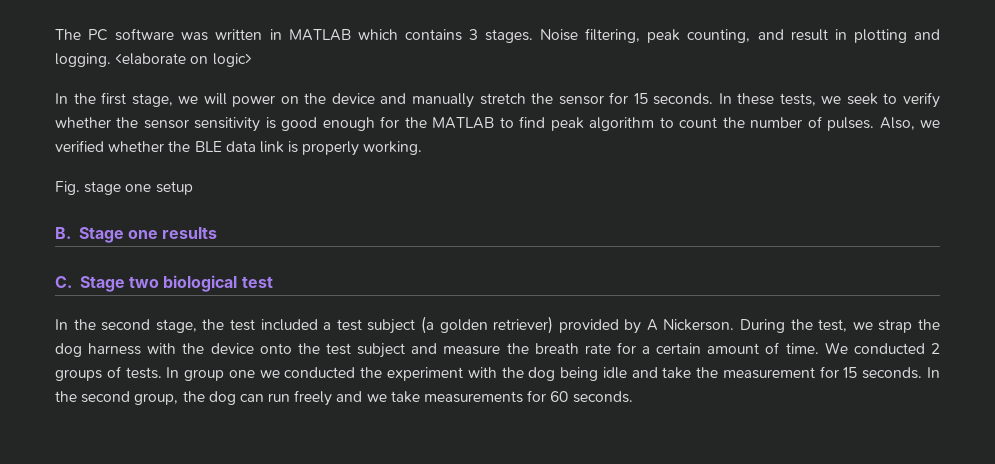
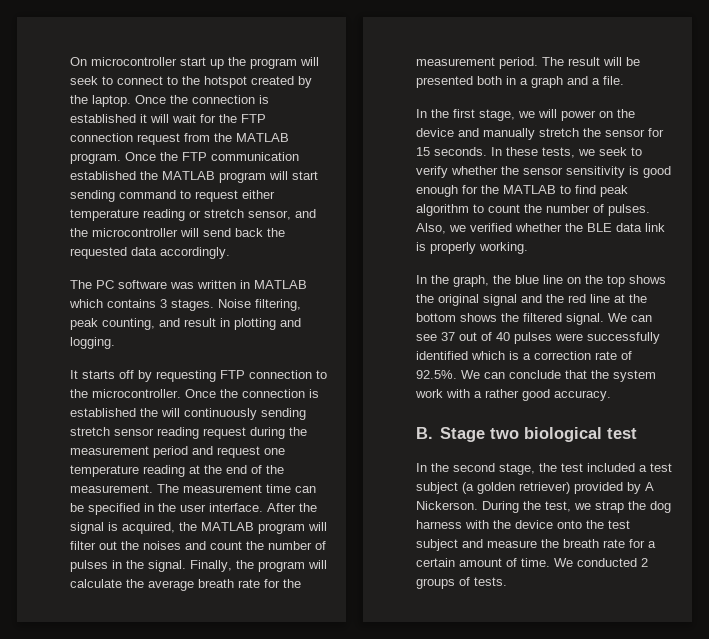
+ On microcontroller start up the program will seek to connect to the hotspot created by the laptop. Once the connection is established it will wait for the FTP connection request from the MATLAB program. Once the FTP communication established the MATLAB program will start sending command to request either temperature reading or stretch sensor, and the microcontroller will send back the requested data accordingly.
- Noise filtering, peak counting, and result in plotting and logging. <elaborate on logic>
+ Noise filtering, peak counting, and result in plotting and logging.
+ It starts off by requesting FTP connection to the microcontroller. Once the connection is established the will continuously sending stretch sensor reading request during the measurement period and request one temperature reading at the end of the measurement. The measurement time can be specified in the user interface. After the signal is acquired, the MATLAB program will filter out the noises and count the number of pulses in the signal. Finally, the program will calculate the average breath rate for the measurement period. The result will be presented both in a graph and a file.
- Fig. stage one setup
- B. Stage one results
- C. Stage two biological test
+ In the graph, the blue line on the top shows the original signal and the red line at the bottom shows the filtered signal. We can see 37 out of 40 pulses were successfully identified which is a correction rate of 92.5%. We can conclude that the system work with a rather good accuracy.
+ B. Stage two biological test
- In group one we conducted the experiment with the dog being idle and take the measurement for 15 seconds. In the second group, the dog can run freely and we take measurements for 60 seconds.

